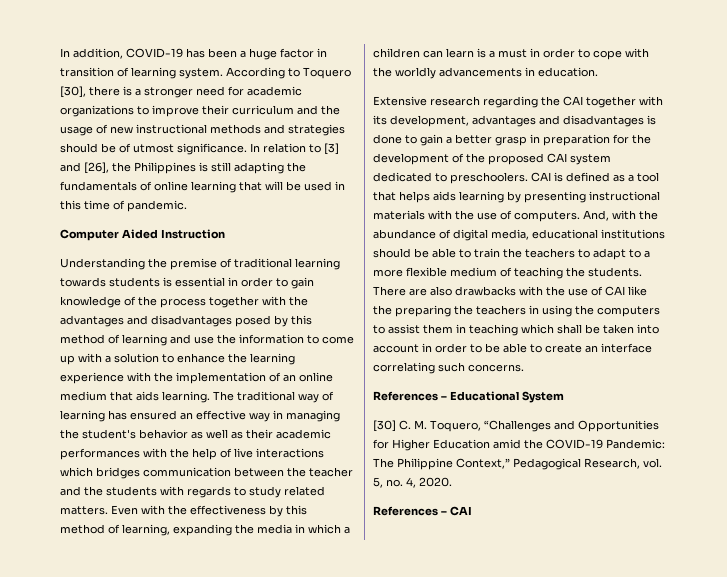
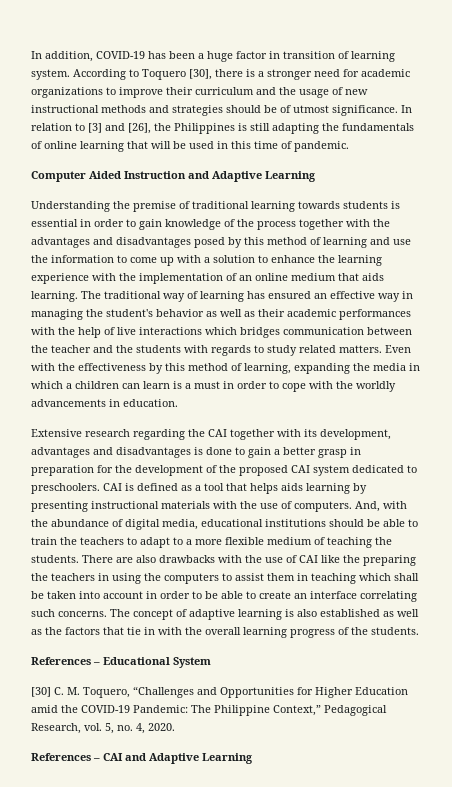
- Computer Aided Instruction
+ Computer Aided Instruction and Adaptive Learning
+ The concept of adaptive learning is also established as well as the factors that tie in with the overall learning progress of the students.
- References – CAI
+ References – CAI and Adaptive Learning

